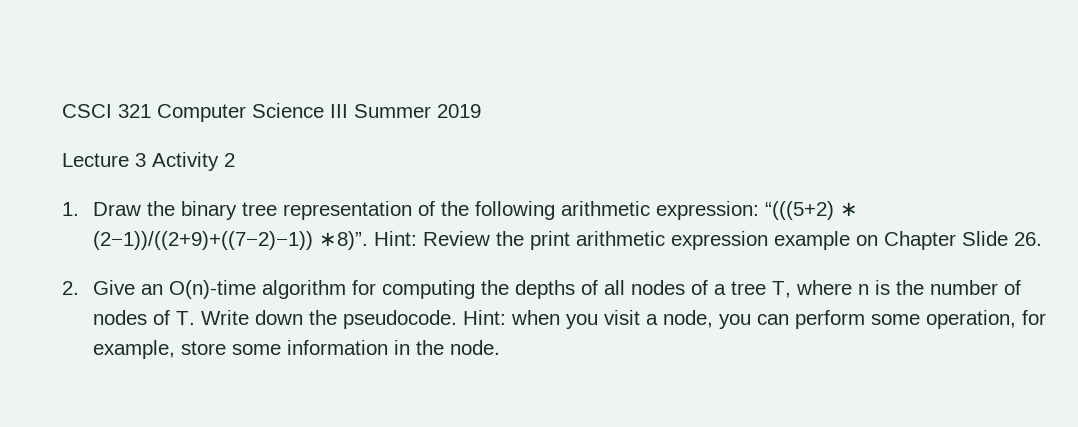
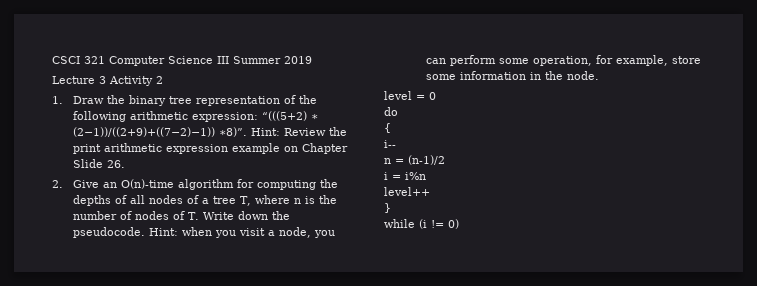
+ level = 0
+ do
+ {
+ i--
+ n = (n-1)/2
+ i = i%n
+ level++
+ }
+ while (i != 0)

